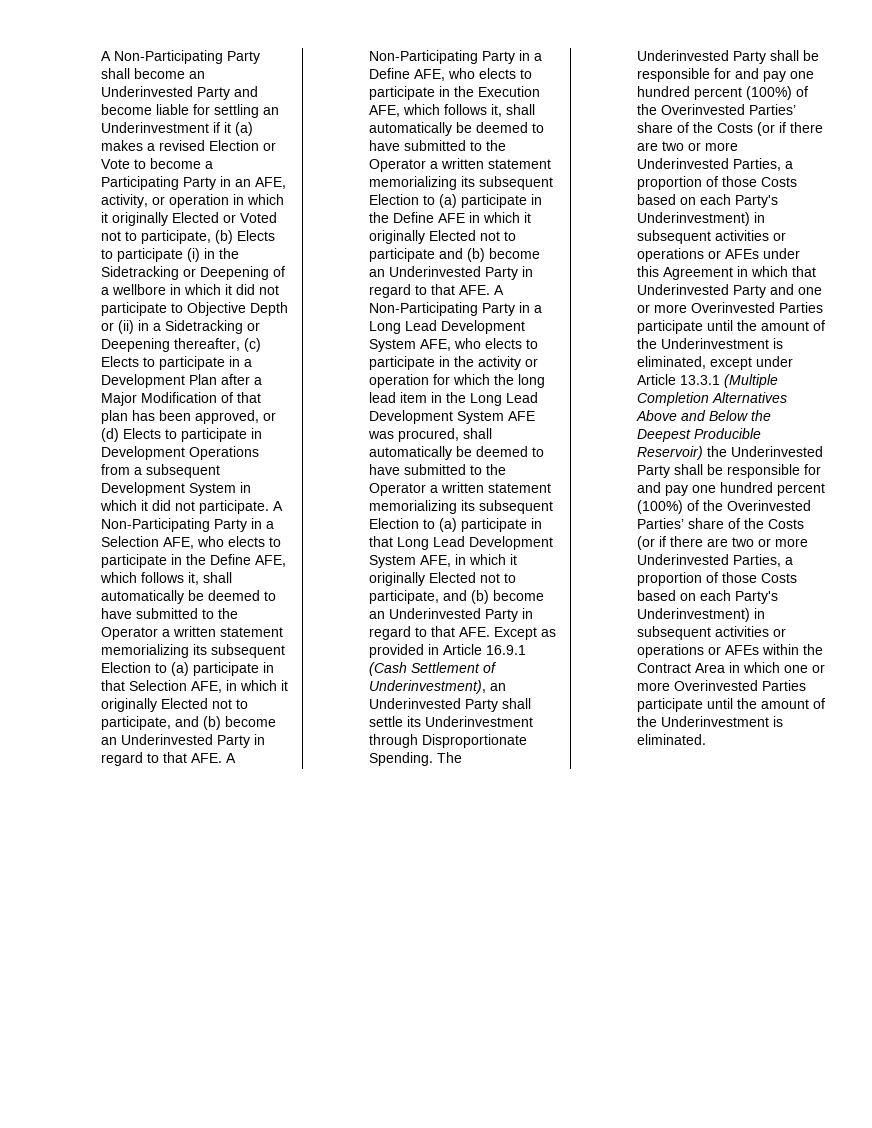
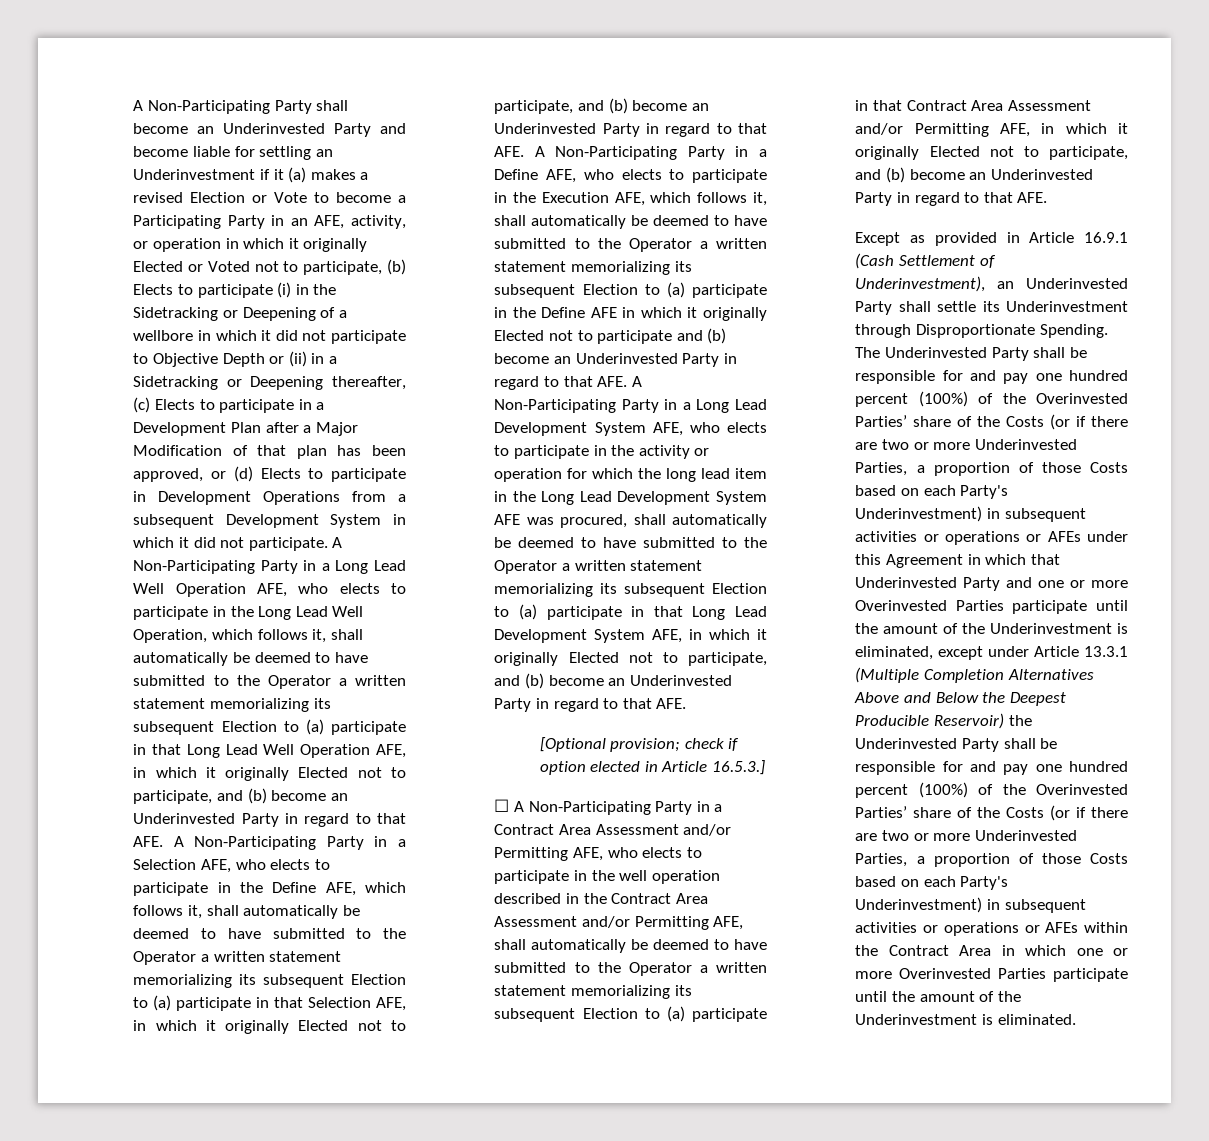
- A Non-Participating Party in a Selection AFE, who elects to participate in the Define AFE, which follows it, shall automatically be deemed to have submitted to the Operator a written statement memorializing its subsequent Election to (a) participate in that Selection AFE, in which it originally Elected not to participate, and (b) become an Underinvested Party in regard to that AFE. A Non-Participating Party in a Define AFE, who elects to participate in the Execution AFE, which follows it, shall automatically be deemed to have submitted to the Operator a written statement memorializing its subsequent Election to (a) participate in the Define AFE in which it originally Elected not to participate and (b) become an Underinvested Party in regard to that AFE. A Non-Participating Party in a Long Lead Development System AFE, who elects to participate in the activity or operation for which the long lead item in the Long Lead Development System AFE was procured, shall automatically be deemed to have submitted to the Operator a written statement memorializing its subsequent Election to (a) participate in that Long Lead Development System AFE, in which it originally Elected not to participate, and (b) become an Underinvested Party in regard to that AFE. Except as provided in Article 16.9.1 (Cash Settlement of Underinvestment), an Underinvested Party shall settle its Underinvestment through Disproportionate Spending.
+ A Non-Participating Party in a Long Lead Well Operation AFE, who elects to participate in the Long Lead Well Operation, which follows it, shall automatically be deemed to have submitted to the Operator a written statement memorializing its subsequent Election to (a) participate in that Long Lead Well Operation AFE, in which it originally Elected not to participate, and (b) become an Underinvested Party in regard to that AFE. A Non-Participating Party in a Selection AFE, who elects to participate in the Define AFE, which follows it, shall automatically be deemed to have submitted to the Operator a written statement memorializing its subsequent Election to (a) participate in that Selection AFE, in which it originally Elected not to participate, and (b) become an Underinvested Party in regard to that AFE. A Non-Participating Party in a Define AFE, who elects to participate in the Execution AFE, which follows it, shall automatically be deemed to have submitted to the Operator a written statement memorializing its subsequent Election to (a) participate in the Define AFE in which it originally Elected not to participate and (b) become an Underinvested Party in regard to that AFE. A Non-Participating Party in a Long Lead Development System AFE, who elects to participate in the activity or operation for which the long lead item in the Long Lead Development System AFE was procured, shall automatically be deemed to have submitted to the Operator a written statement memorializing its subsequent Election to (a) participate in that Long Lead Development System AFE, in which it originally Elected not to participate, and (b) become an Underinvested Party in regard to that AFE.
+ [Optional provision; check if option elected in Article 16.5.3.]
+ ☐ A Non-Participating Party in a Contract Area Assessment and/or Permitting AFE, who elects to participate in the well operation described in the Contract Area Assessment and/or Permitting AFE, shall automatically be deemed to have submitted to the Operator a written statement memorializing its subsequent Election to (a) participate in that Contract Area Assessment and/or Permitting AFE, in which it originally Elected not to participate, and (b) become an Underinvested Party in regard to that AFE.
+ Except as provided in Article 16.9.1 (Cash Settlement of Underinvestment), an Underinvested Party shall settle its Underinvestment through Disproportionate Spending.

